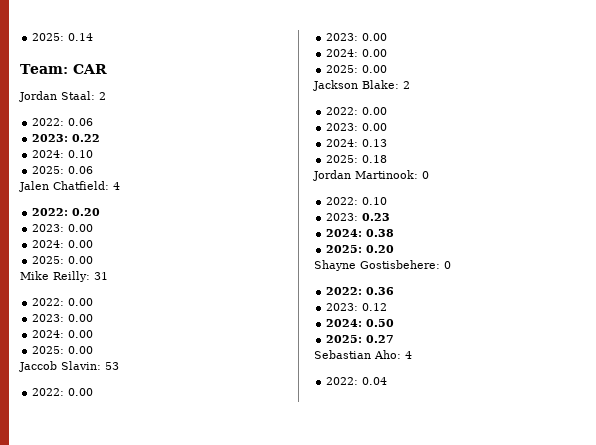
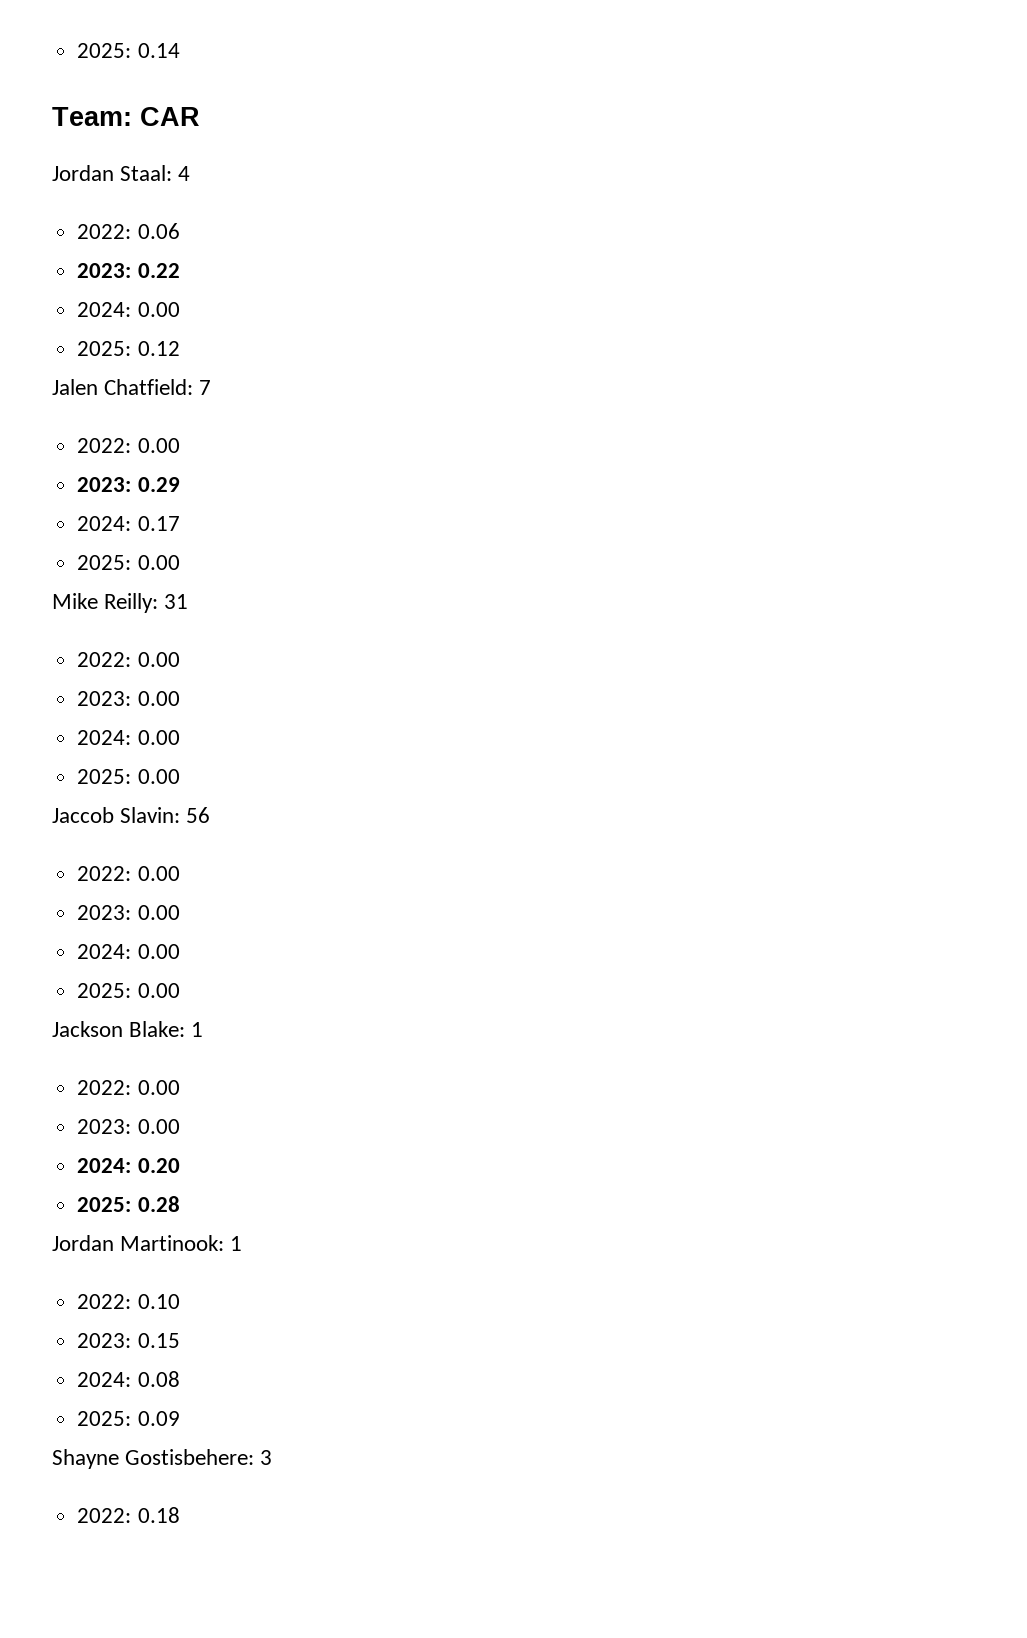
- Jordan Staal: 2
+ Jordan Staal: 4
  2023: 0.22
- 2024: 0.10
- 2025: 0.06
+ 2024: 0.00
+ 2025: 0.12
- Jalen Chatfield: 4
- 2022: 0.20
- 2023: 0.00
- 2024: 0.00
+ Jalen Chatfield: 7
+ 2022: 0.00
+ 2023: 0.29
+ 2024: 0.17
- Jaccob Slavin: 53
+ Jaccob Slavin: 56
- Jackson Blake: 2
+ Jackson Blake: 1
  2022: 0.00
  2023: 0.00
- 2024: 0.13
- 2025: 0.18
+ 2024: 0.20
+ 2025: 0.28
- Jordan Martinook: 0
+ Jordan Martinook: 1
- 2023: 0.23
- 2024: 0.38
- 2025: 0.20
+ 2023: 0.15
+ 2024: 0.08
+ 2025: 0.09
- Shayne Gostisbehere: 0
- 2022: 0.36
- 2023: 0.12
- 2024: 0.50
- 2025: 0.27
- Sebastian Aho: 4
- 2022: 0.04
+ Shayne Gostisbehere: 3
+ 2022: 0.18

